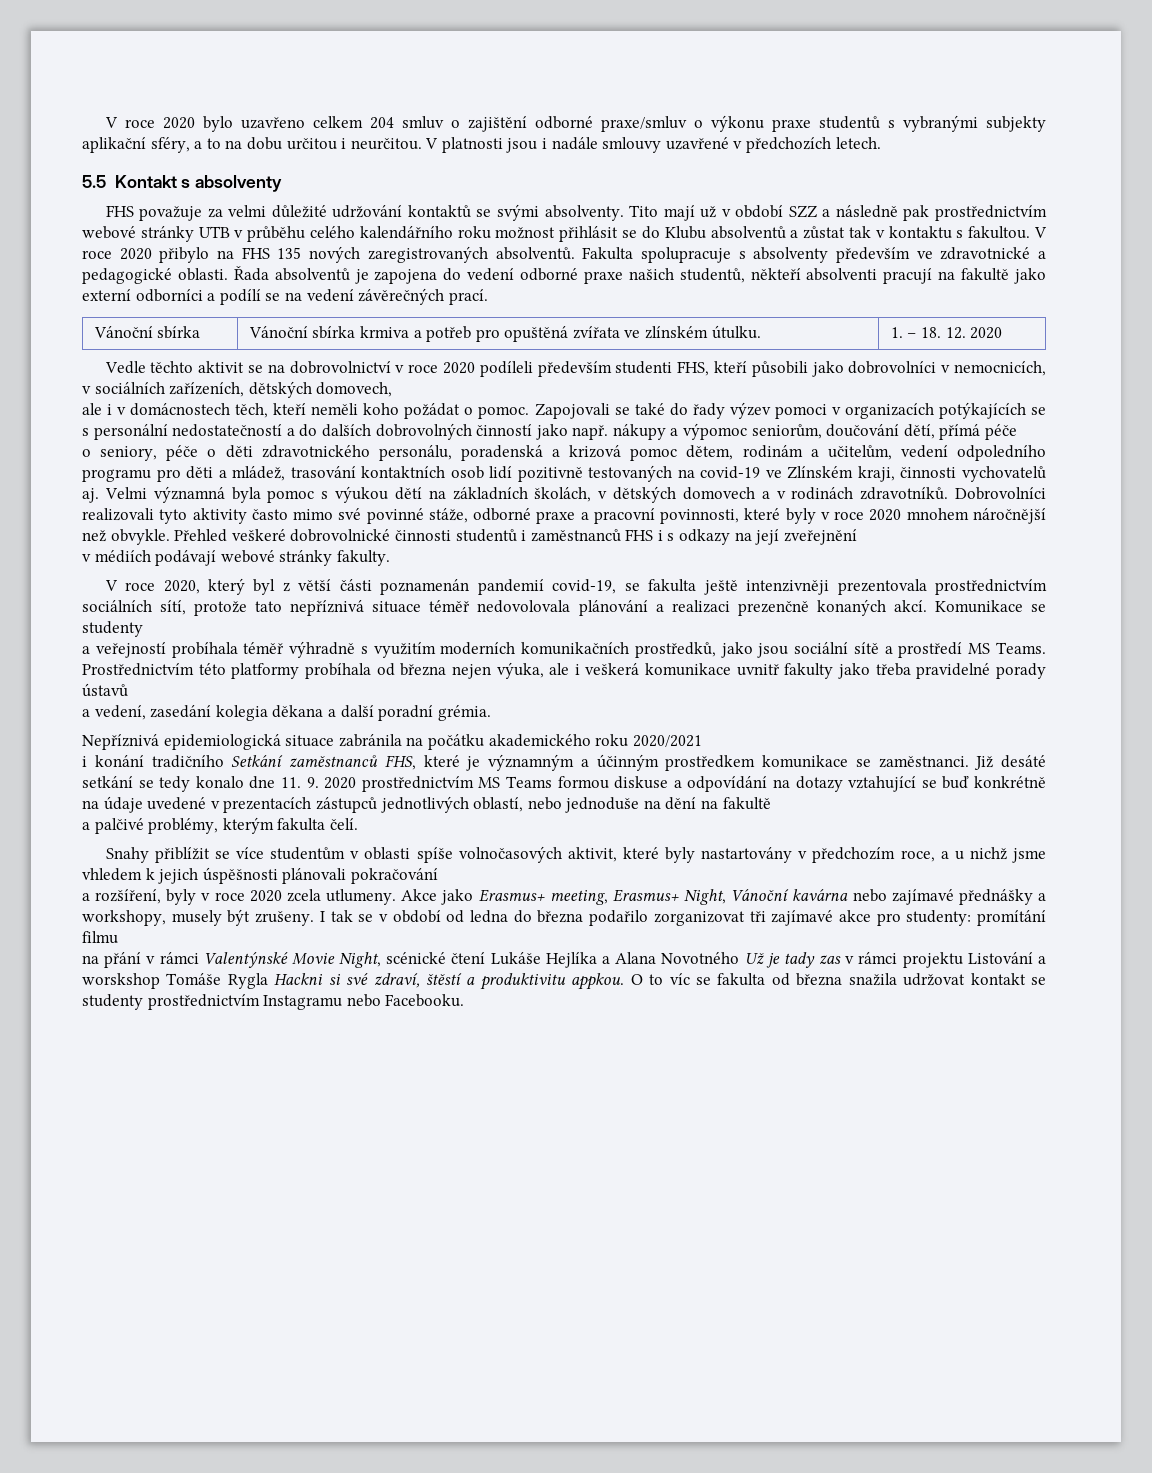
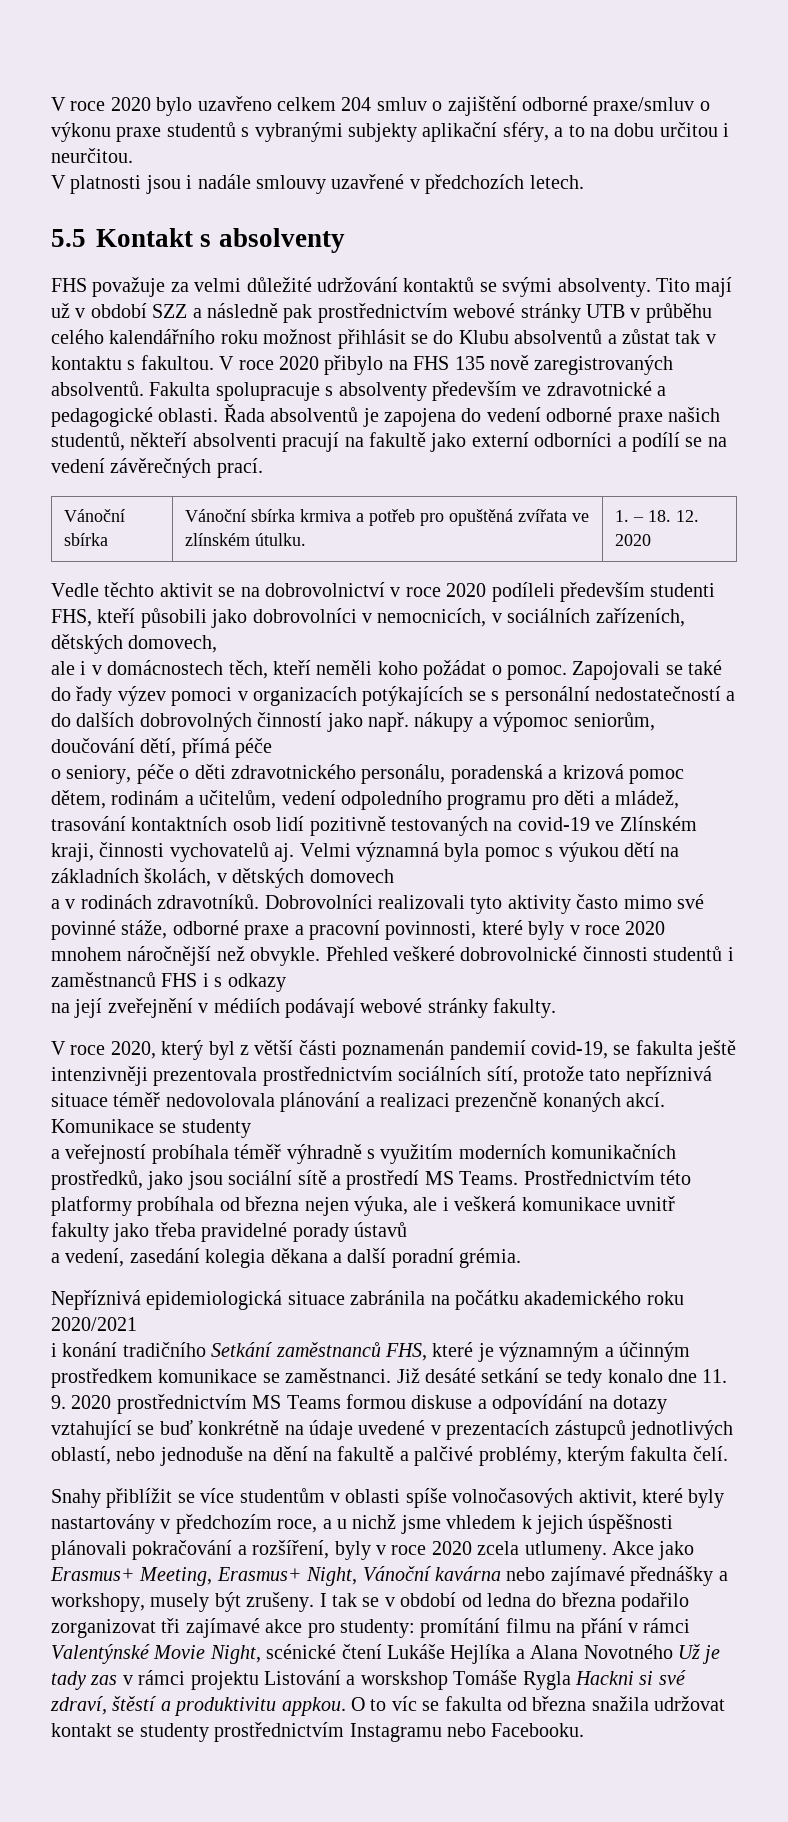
- V roce 2020 bylo uzavřeno celkem 204 smluv o zajištění odborné praxe/smluv o výkonu praxe studentů s vybranými subjekty aplikační sféry, a to na dobu určitou i neurčitou. V platnosti jsou i nadále smlouvy uzavřené v předchozích letech.
+ V roce 2020 bylo uzavřeno celkem 204 smluv o zajištění odborné praxe/smluv o výkonu praxe studentů s vybranými subjekty aplikační sféry, a to na dobu určitou i neurčitou.
+ V platnosti jsou i nadále smlouvy uzavřené v předchozích letech.
- V roce 2020 přibylo na FHS 135 nových zaregistrovaných absolventů.
+ V roce 2020 přibylo na FHS 135 nově zaregistrovaných absolventů.
- Velmi významná byla pomoc s výukou dětí na základních školách, v dětských domovech a v rodinách zdravotníků.
+ Velmi významná byla pomoc s výukou dětí na základních školách, v dětských domovech
+ a v rodinách zdravotníků.
- Přehled veškeré dobrovolnické činnosti studentů i zaměstnanců FHS i s odkazy na její zveřejnění
- v médiích podávají webové stránky fakulty.
+ Přehled veškeré dobrovolnické činnosti studentů i zaměstnanců FHS i s odkazy
+ na její zveřejnění v médiích podávají webové stránky fakulty.
- Již desáté setkání se tedy konalo dne 11. 9. 2020 prostřednictvím MS Teams formou diskuse a odpovídání na dotazy vztahující se buď konkrétně na údaje uvedené v prezentacích zástupců jednotlivých oblastí, nebo jednoduše na dění na fakultě
- a palčivé problémy, kterým fakulta čelí.
+ Již desáté setkání se tedy konalo dne 11. 9. 2020 prostřednictvím MS Teams formou diskuse a odpovídání na dotazy vztahující se buď konkrétně na údaje uvedené v prezentacích zástupců jednotlivých oblastí, nebo jednoduše na dění na fakultě a palčivé problémy, kterým fakulta čelí.
- Snahy přiblížit se více studentům v oblasti spíše volnočasových aktivit, které byly nastartovány v předchozím roce, a u nichž jsme vhledem k jejich úspěšnosti plánovali pokračování
- a rozšíření, byly v roce 2020 zcela utlumeny.
+ Snahy přiblížit se více studentům v oblasti spíše volnočasových aktivit, které byly nastartovány v předchozím roce, a u nichž jsme vhledem k jejich úspěšnosti plánovali pokračování a rozšíření, byly v roce 2020 zcela utlumeny.
- Akce jako Erasmus+ meeting, Erasmus+ Night, Vánoční kavárna nebo zajímavé přednášky a workshopy, musely být zrušeny.
+ Akce jako Erasmus+ Meeting, Erasmus+ Night, Vánoční kavárna nebo zajímavé přednášky a workshopy, musely být zrušeny.
- I tak se v období od ledna do března podařilo zorganizovat tři zajímavé akce pro studenty: promítání filmu
- na přání v rámci Valentýnské Movie Night, scénické čtení Lukáše Hejlíka a Alana Novotného Už je tady zas v rámci projektu Listování a worskshop Tomáše Rygla Hackni si své zdraví, štěstí a produktivitu appkou.
+ I tak se v období od ledna do března podařilo zorganizovat tři zajímavé akce pro studenty: promítání filmu na přání v rámci Valentýnské Movie Night, scénické čtení Lukáše Hejlíka a Alana Novotného Už je tady zas v rámci projektu Listování a worskshop Tomáše Rygla Hackni si své zdraví, štěstí a produktivitu appkou.

